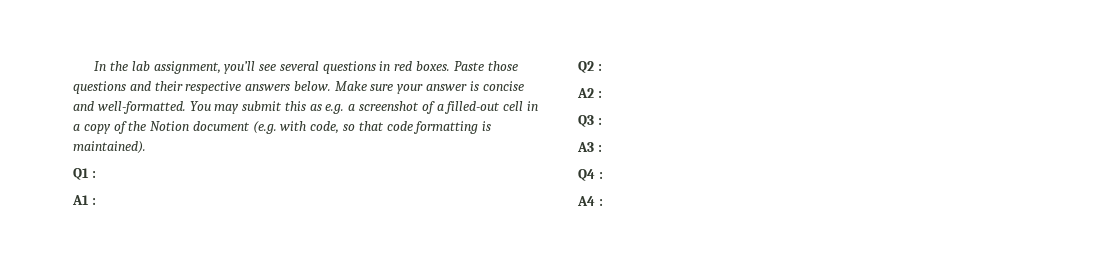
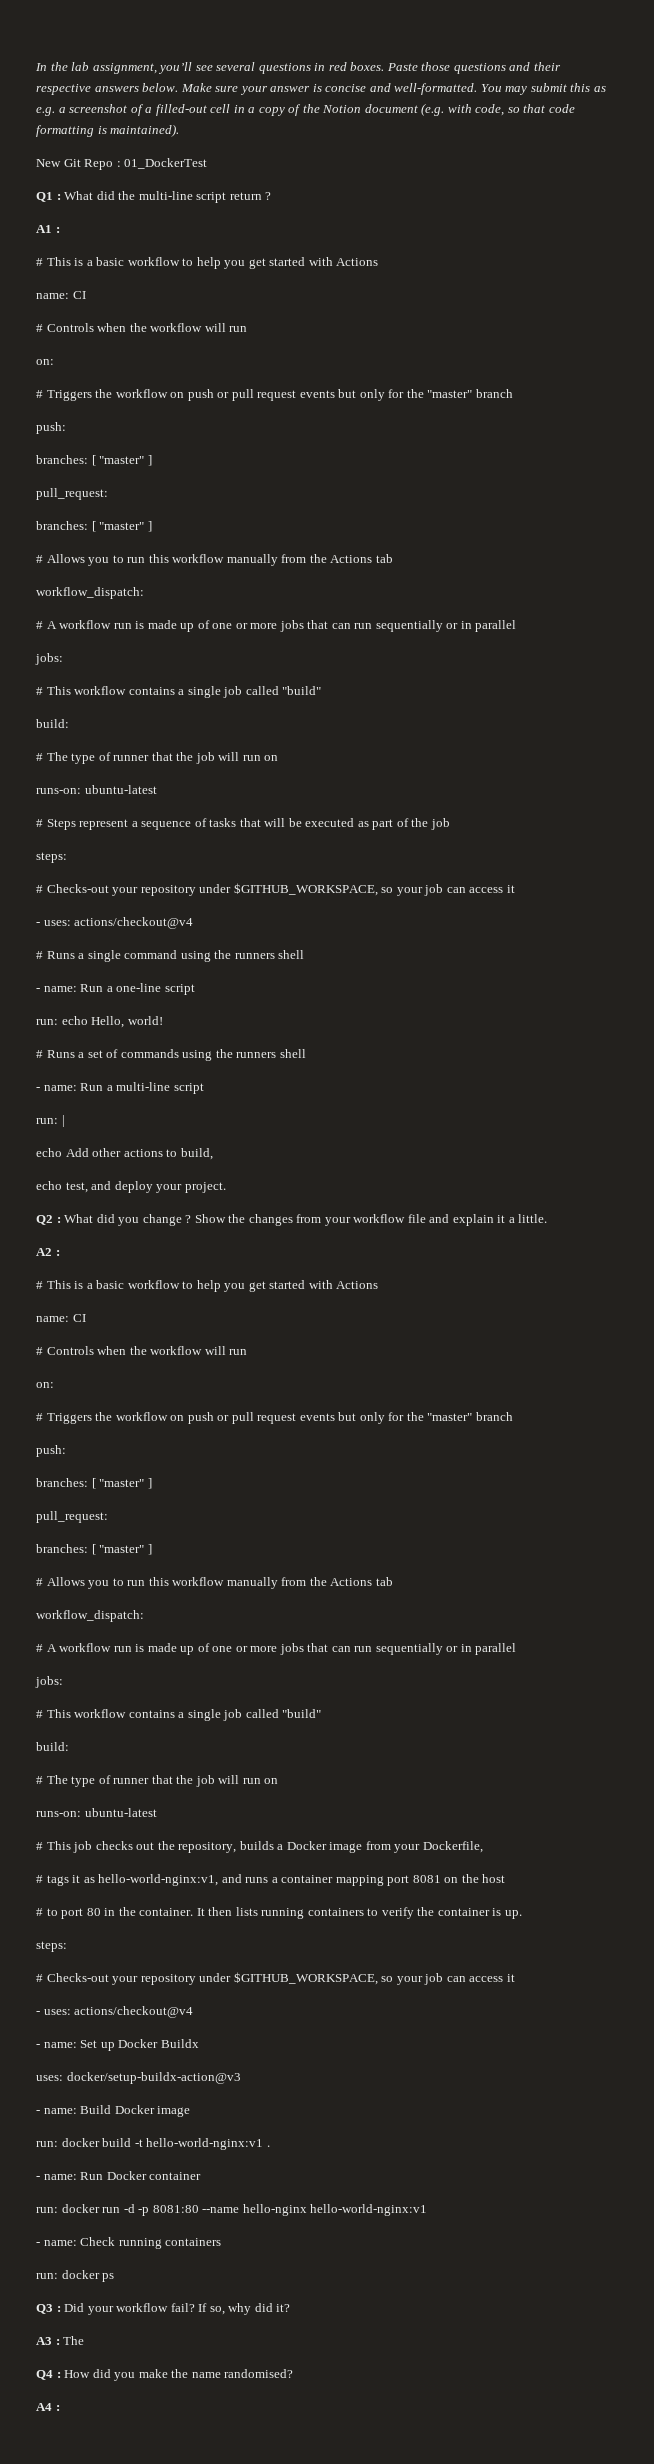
- Q1 :
+ New Git Repo : 01_DockerTest
+ Q1 : What did the multi-line script return ?
  A1 :
- Q2 :
+ # This is a basic workflow to help you get started with Actions
+ name: CI
+ # Controls when the workflow will run
+ on:
+ # Triggers the workflow on push or pull request events but only for the "master" branch
+ push:
+ branches: [ "master" ]
+ pull_request:
+ branches: [ "master" ]
+ # Allows you to run this workflow manually from the Actions tab
+ workflow_dispatch:
+ # A workflow run is made up of one or more jobs that can run sequentially or in parallel
+ jobs:
+ # This workflow contains a single job called "build"
+ build:
+ # The type of runner that the job will run on
+ runs-on: ubuntu-latest
+ # Steps represent a sequence of tasks that will be executed as part of the job
+ steps:
+ # Checks-out your repository under $GITHUB_WORKSPACE, so your job can access it
+ - uses: actions/checkout@v4
+ # Runs a single command using the runners shell
+ - name: Run a one-line script
+ run: echo Hello, world!
+ # Runs a set of commands using the runners shell
+ - name: Run a multi-line script
+ run: |
+ echo Add other actions to build,
+ echo test, and deploy your project.
+ Q2 : What did you change ? Show the changes from your workflow file and explain it a little.
  A2 :
- Q3 :
+ # This is a basic workflow to help you get started with Actions
+ name: CI
+ # Controls when the workflow will run
+ on:
+ # Triggers the workflow on push or pull request events but only for the "master" branch
+ push:
+ branches: [ "master" ]
+ pull_request:
+ branches: [ "master" ]
+ # Allows you to run this workflow manually from the Actions tab
+ workflow_dispatch:
+ # A workflow run is made up of one or more jobs that can run sequentially or in parallel
+ jobs:
+ # This workflow contains a single job called "build"
+ build:
+ # The type of runner that the job will run on
+ runs-on: ubuntu-latest
+ # This job checks out the repository, builds a Docker image from your Dockerfile,
+ # tags it as hello-world-nginx:v1, and runs a container mapping port 8081 on the host
+ # to port 80 in the container. It then lists running containers to verify the container is up.
+ steps:
+ # Checks-out your repository under $GITHUB_WORKSPACE, so your job can access it
+ - uses: actions/checkout@v4
+ - name: Set up Docker Buildx
+ uses: docker/setup-buildx-action@v3
+ - name: Build Docker image
+ run: docker build -t hello-world-nginx:v1 .
+ - name: Run Docker container
+ run: docker run -d -p 8081:80 --name hello-nginx hello-world-nginx:v1
+ - name: Check running containers
+ run: docker ps
+ Q3 : Did your workflow fail? If so, why did it?
- A3 :
+ A3 : The
- Q4 :
+ Q4 : How did you make the name randomised?

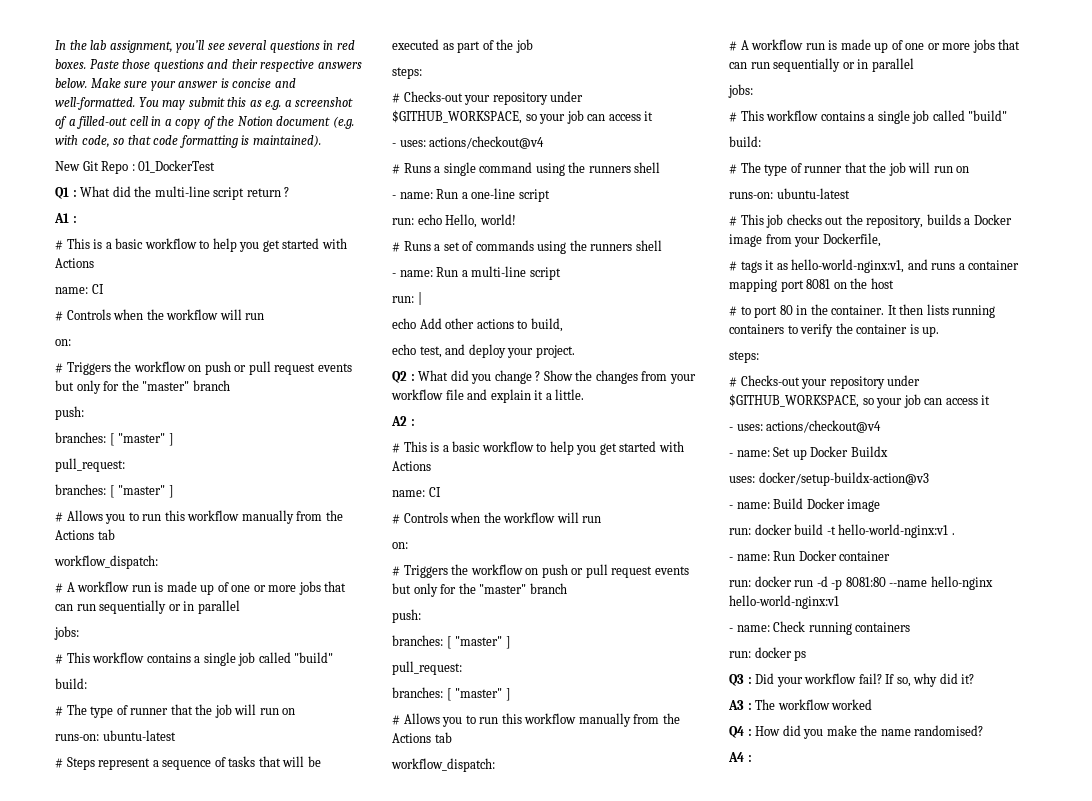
- A3 : The
+ A3 : The workflow worked

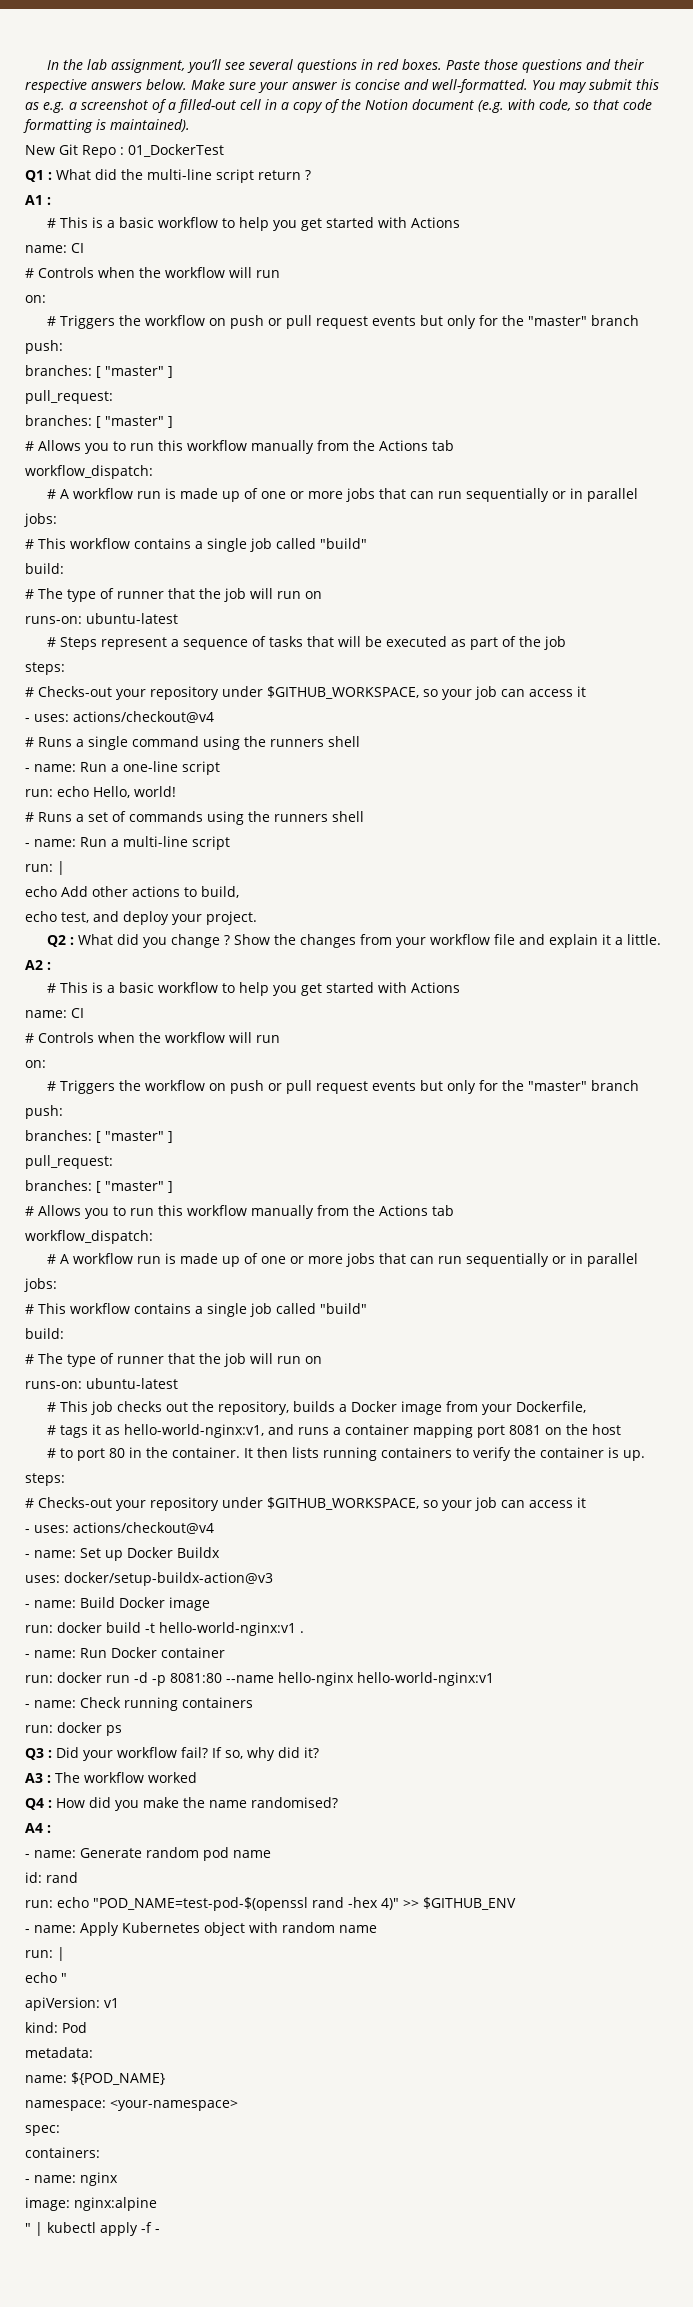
+ - name: Generate random pod name
+ id: rand
+ run: echo "POD_NAME=test-pod-$(openssl rand -hex 4)" >> $GITHUB_ENV
+ - name: Apply Kubernetes object with random name
+ run: |
+ echo "
+ apiVersion: v1
+ kind: Pod
+ metadata:
+ name: ${POD_NAME}
+ namespace: <your-namespace>
+ spec:
+ containers:
+ - name: nginx
+ image: nginx:alpine
+ " | kubectl apply -f -

